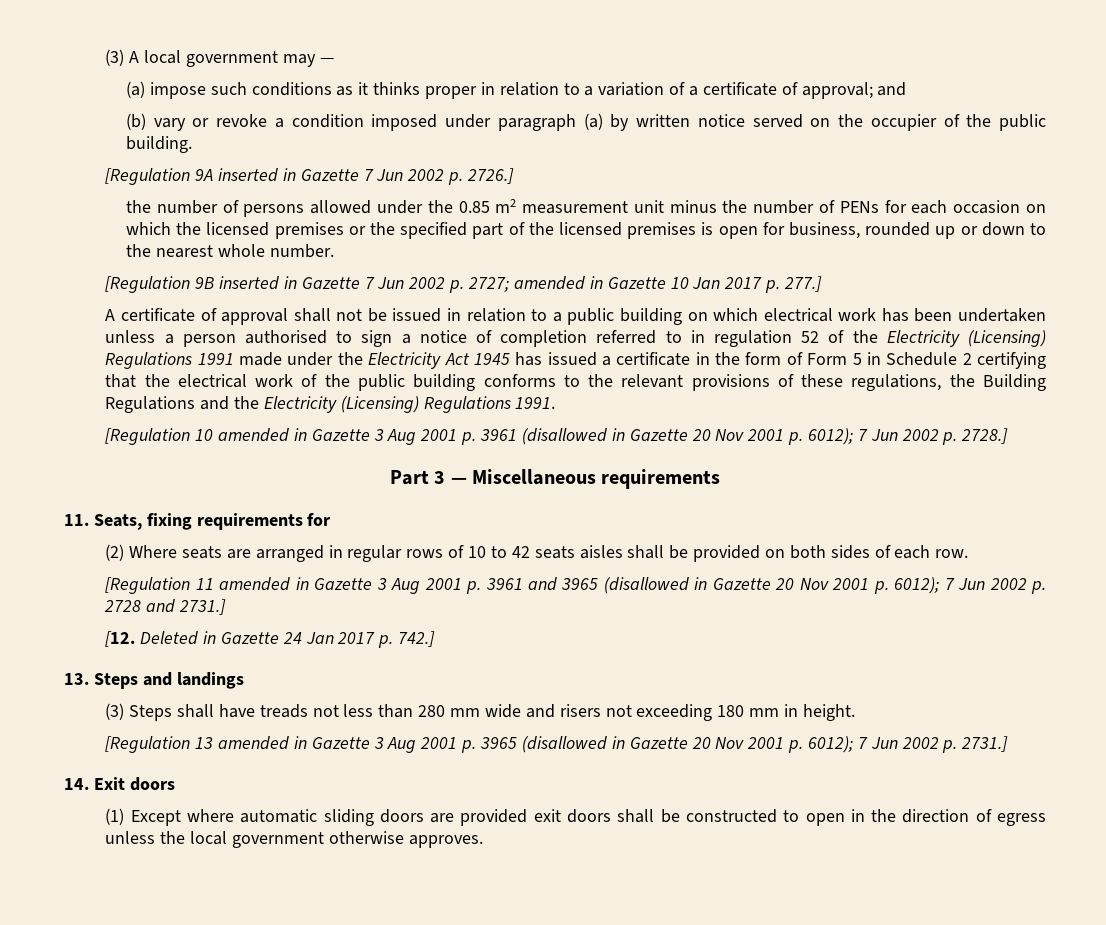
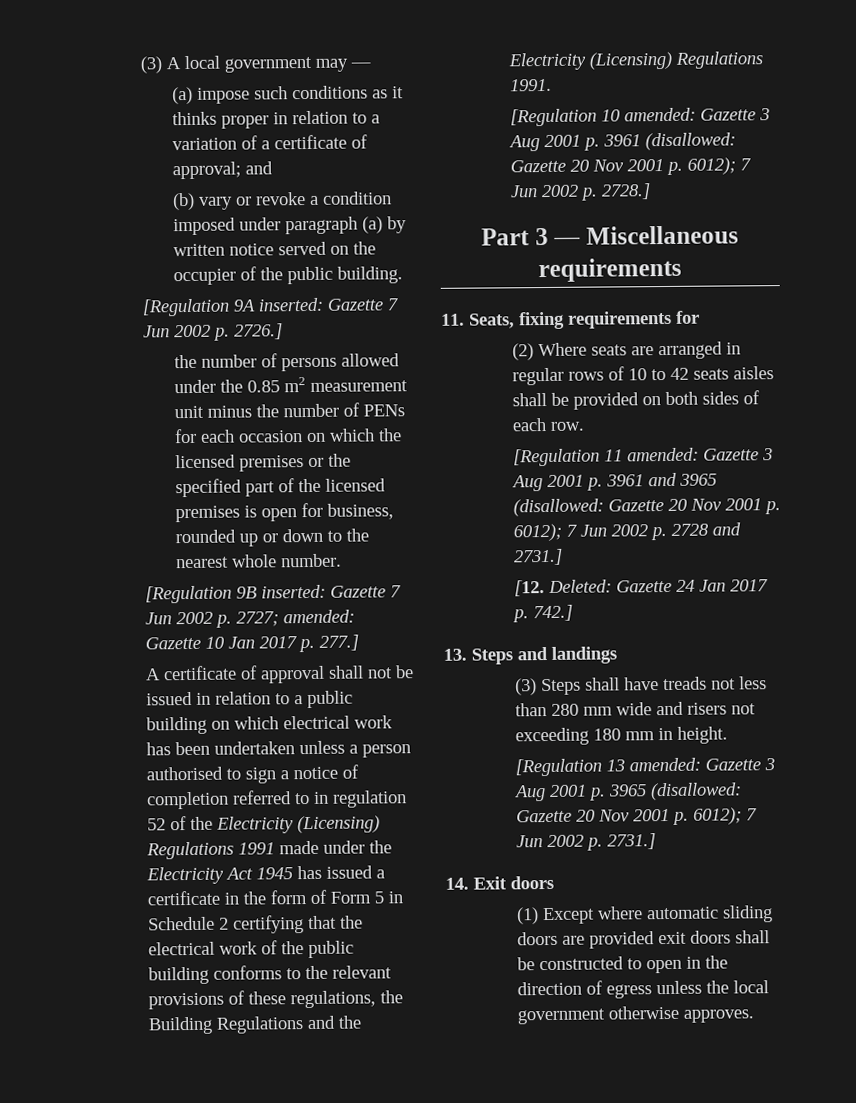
- [Regulation 9A inserted in Gazette 7 Jun 2002 p. 2726.]
+ [Regulation 9A inserted: Gazette 7 Jun 2002 p. 2726.]
- [Regulation 9B inserted in Gazette 7 Jun 2002 p. 2727; amended in Gazette 10 Jan 2017 p. 277.]
+ [Regulation 9B inserted: Gazette 7 Jun 2002 p. 2727; amended: Gazette 10 Jan 2017 p. 277.]
- [Regulation 10 amended in Gazette 3 Aug 2001 p. 3961 (disallowed in Gazette 20 Nov 2001 p. 6012); 7 Jun 2002 p. 2728.]
+ [Regulation 10 amended: Gazette 3 Aug 2001 p. 3961 (disallowed: Gazette 20 Nov 2001 p. 6012); 7 Jun 2002 p. 2728.]
- [Regulation 11 amended in Gazette 3 Aug 2001 p. 3961 and 3965 (disallowed in Gazette 20 Nov 2001 p. 6012); 7 Jun 2002 p. 2728 and 2731.]
+ [Regulation 11 amended: Gazette 3 Aug 2001 p. 3961 and 3965 (disallowed: Gazette 20 Nov 2001 p. 6012); 7 Jun 2002 p. 2728 and 2731.]
- [12. Deleted in Gazette 24 Jan 2017 p. 742.]
+ [12. Deleted: Gazette 24 Jan 2017 p. 742.]
- [Regulation 13 amended in Gazette 3 Aug 2001 p. 3965 (disallowed in Gazette 20 Nov 2001 p. 6012); 7 Jun 2002 p. 2731.]
+ [Regulation 13 amended: Gazette 3 Aug 2001 p. 3965 (disallowed: Gazette 20 Nov 2001 p. 6012); 7 Jun 2002 p. 2731.]

